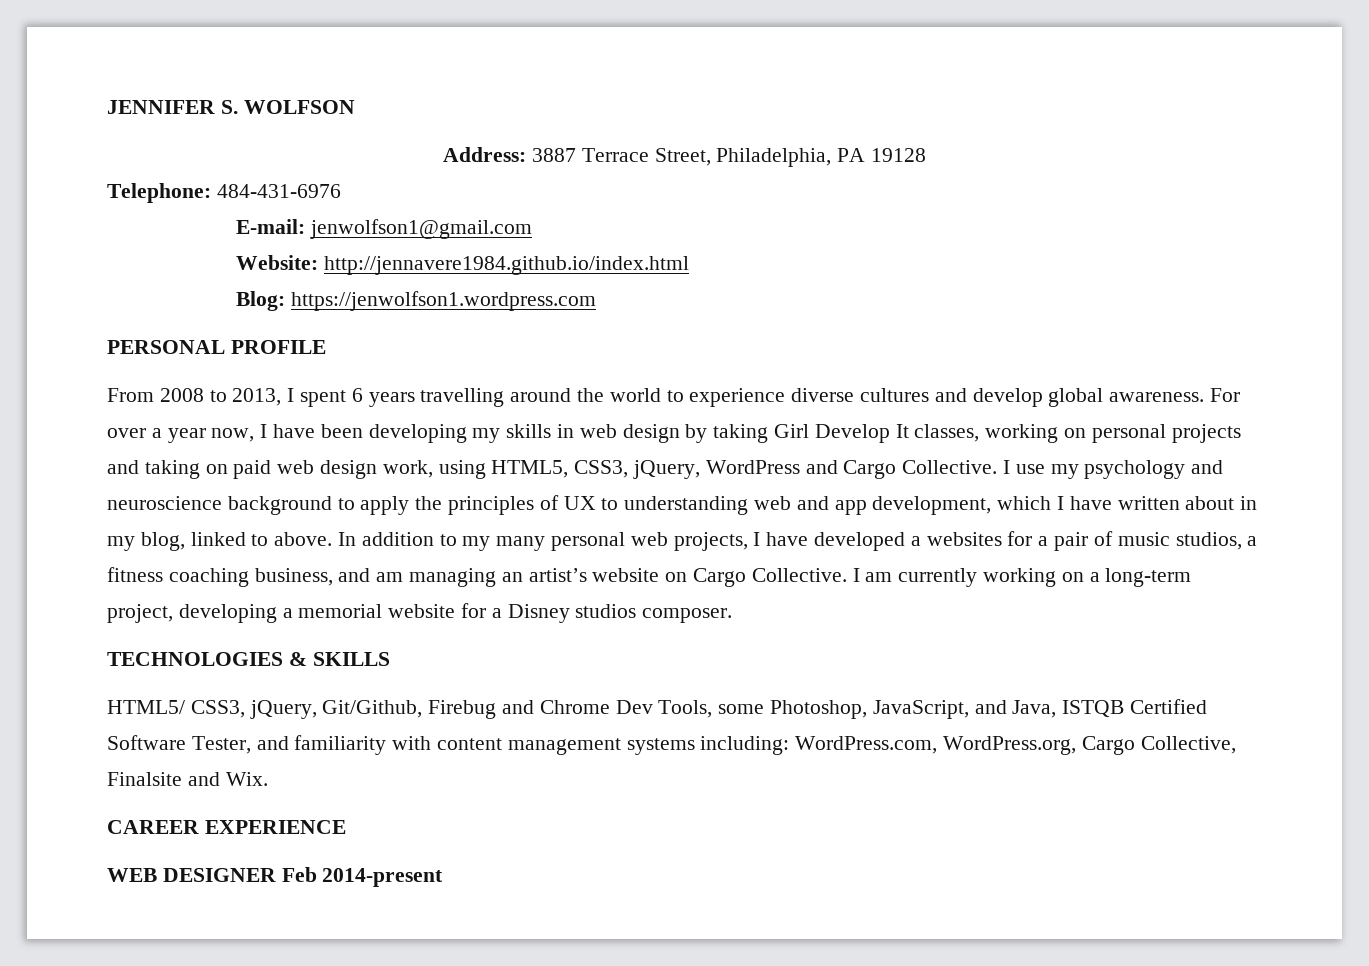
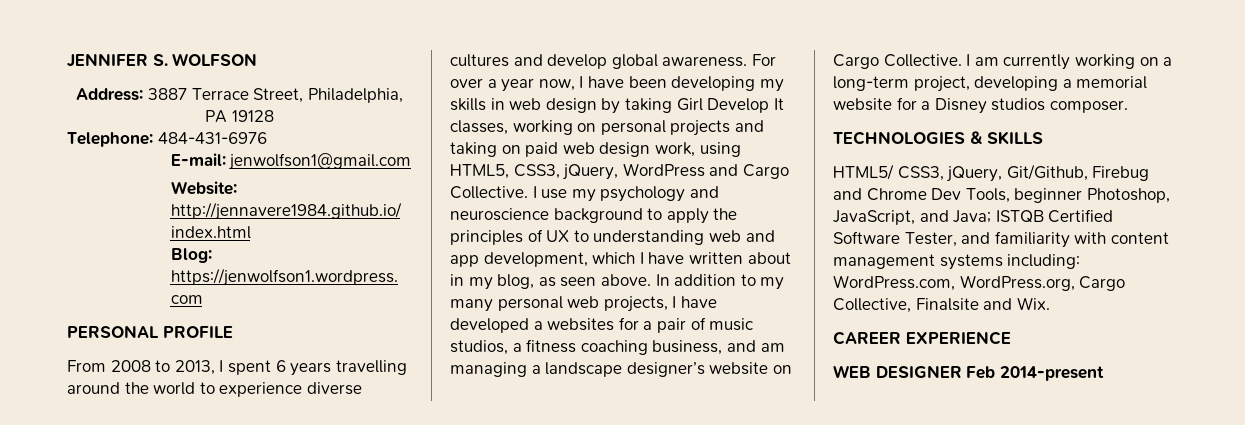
- I use my psychology and neuroscience background to apply the principles of UX to understanding web and app development, which I have written about in my blog, linked to above.
+ I use my psychology and neuroscience background to apply the principles of UX to understanding web and app development, which I have written about in my blog, as seen above.
- In addition to my many personal web projects, I have developed a websites for a pair of music studios, a fitness coaching business, and am managing an artist’s website on Cargo Collective.
+ In addition to my many personal web projects, I have developed a websites for a pair of music studios, a fitness coaching business, and am managing a landscape designer’s website on Cargo Collective.
- HTML5/ CSS3, jQuery, Git/Github, Firebug and Chrome Dev Tools, some Photoshop, JavaScript, and Java, ISTQB Certified Software Tester, and familiarity with content management systems including: WordPress.com, WordPress.org, Cargo Collective, Finalsite and Wix.
+ HTML5/ CSS3, jQuery, Git/Github, Firebug and Chrome Dev Tools, beginner Photoshop, JavaScript, and Java; ISTQB Certified Software Tester, and familiarity with content management systems including: WordPress.com, WordPress.org, Cargo Collective, Finalsite and Wix.

